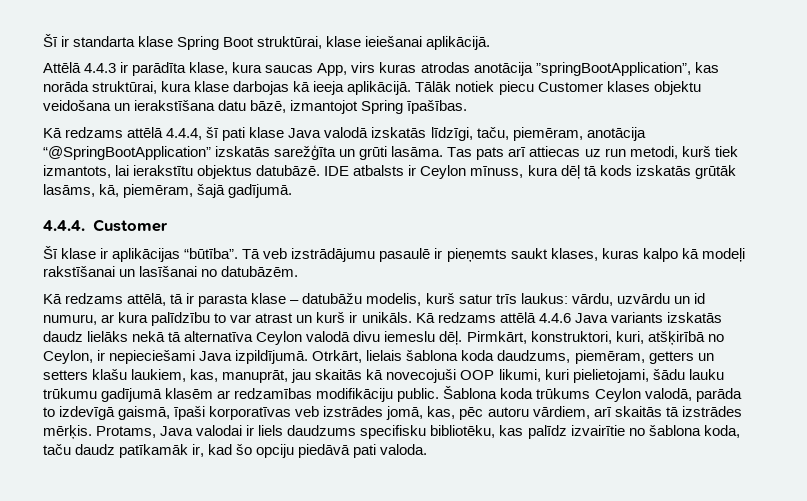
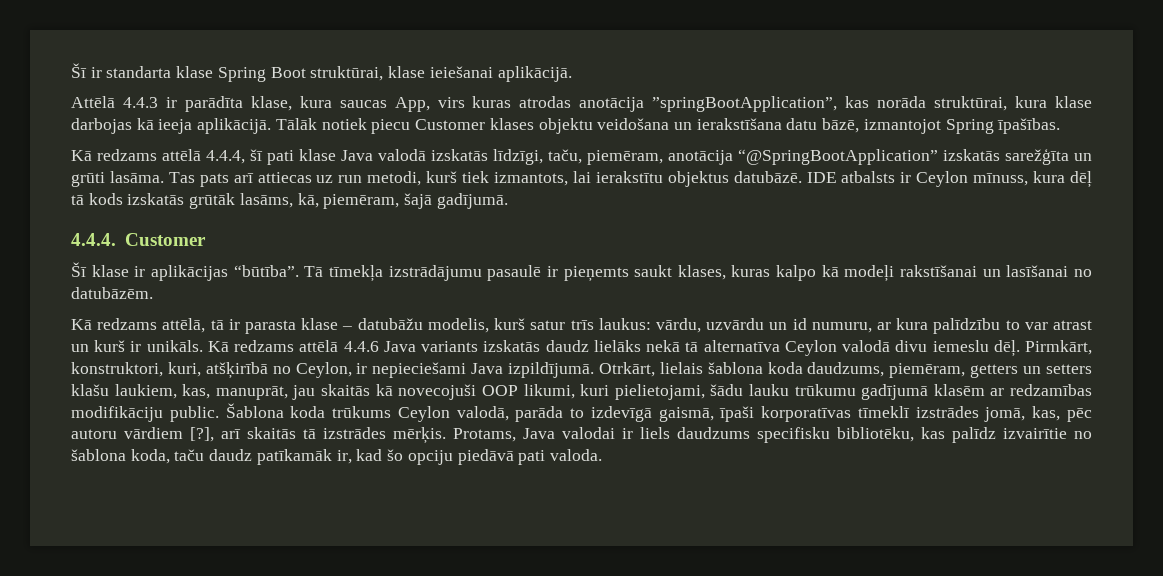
- Tā veb izstrādājumu pasaulē ir pieņemts saukt klases, kuras kalpo kā modeļi rakstīšanai un lasīšanai no datubāzēm.
+ Tā tīmekļa izstrādājumu pasaulē ir pieņemts saukt klases, kuras kalpo kā modeļi rakstīšanai un lasīšanai no datubāzēm.
- Šablona koda trūkums Ceylon valodā, parāda to izdevīgā gaismā, īpaši korporatīvas veb izstrādes jomā, kas, pēc autoru vārdiem, arī skaitās tā izstrādes mērķis.
+ Šablona koda trūkums Ceylon valodā, parāda to izdevīgā gaismā, īpaši korporatīvas tīmeklī izstrādes jomā, kas, pēc autoru vārdiem [?], arī skaitās tā izstrādes mērķis.

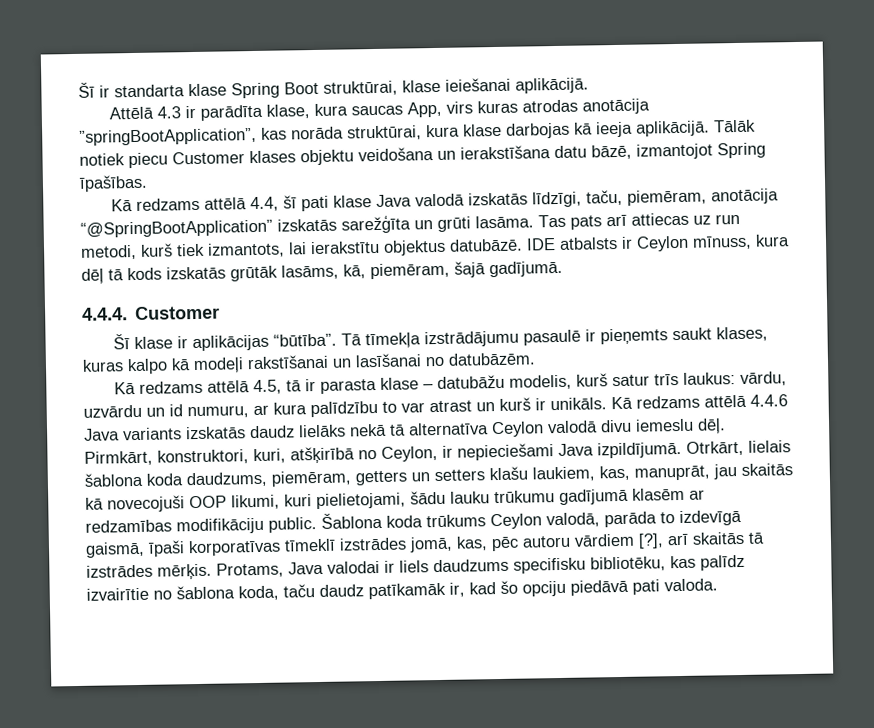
- Attēlā 4.4.3 ir parādīta klase, kura saucas App, virs kuras atrodas anotācija ”springBootApplication”, kas norāda struktūrai, kura klase darbojas kā ieeja aplikācijā.
+ Attēlā 4.3 ir parādīta klase, kura saucas App, virs kuras atrodas anotācija ”springBootApplication”, kas norāda struktūrai, kura klase darbojas kā ieeja aplikācijā.
- Kā redzams attēlā 4.4.4, šī pati klase Java valodā izskatās līdzīgi, taču, piemēram, anotācija “@SpringBootApplication” izskatās sarežģīta un grūti lasāma.
+ Kā redzams attēlā 4.4, šī pati klase Java valodā izskatās līdzīgi, taču, piemēram, anotācija “@SpringBootApplication” izskatās sarežģīta un grūti lasāma.
- Kā redzams attēlā, tā ir parasta klase – datubāžu modelis, kurš satur trīs laukus: vārdu, uzvārdu un id numuru, ar kura palīdzību to var atrast un kurš ir unikāls.
+ Kā redzams attēlā 4.5, tā ir parasta klase – datubāžu modelis, kurš satur trīs laukus: vārdu, uzvārdu un id numuru, ar kura palīdzību to var atrast un kurš ir unikāls.

